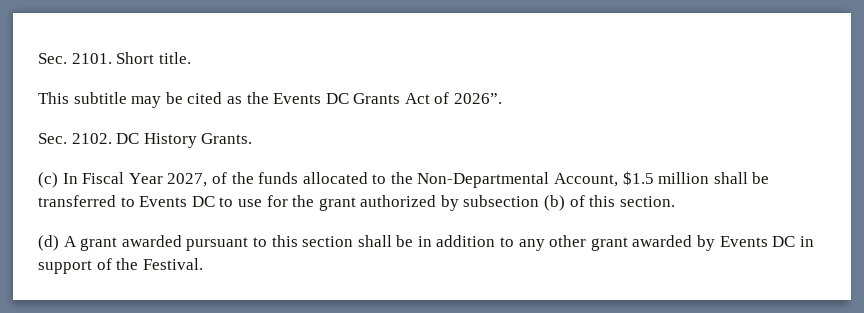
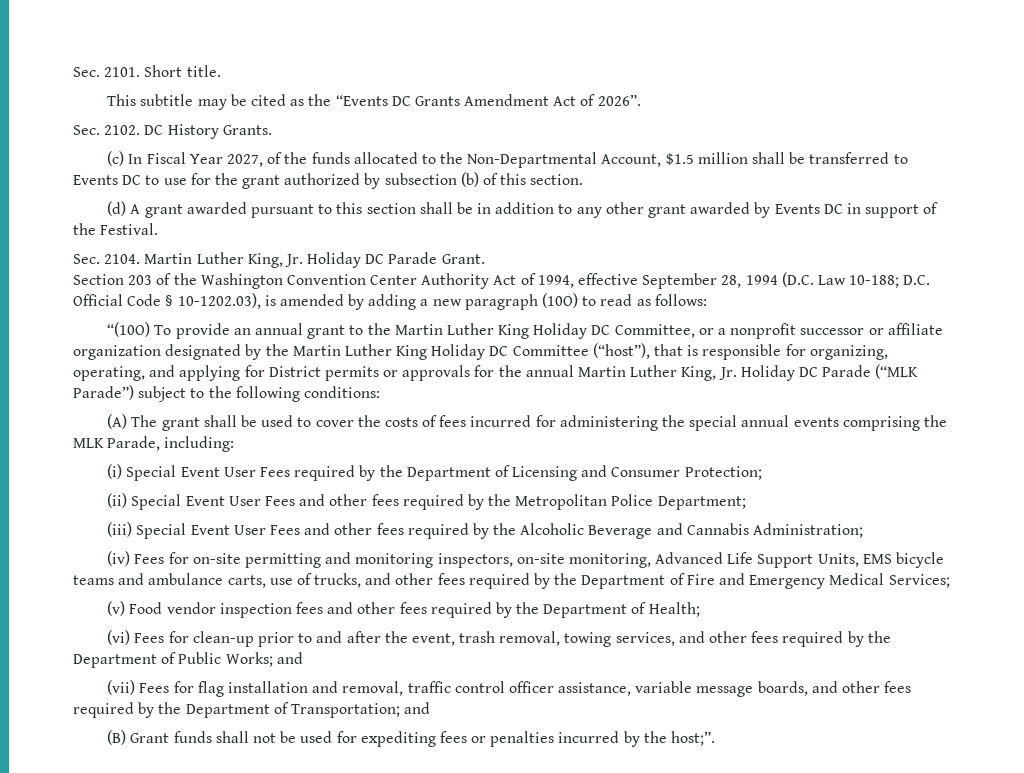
- This subtitle may be cited as the Events DC Grants Act of 2026”.
+ This subtitle may be cited as the “Events DC Grants Amendment Act of 2026”.
+ Sec. 2104. Martin Luther King, Jr. Holiday DC Parade Grant.
+ Section 203 of the Washington Convention Center Authority Act of 1994, effective September 28, 1994 (D.C. Law 10-188; D.C. Official Code § 10-1202.03), is amended by adding a new paragraph (10O) to read as follows:
+ “(10O) To provide an annual grant to the Martin Luther King Holiday DC Committee, or a nonprofit successor or affiliate organization designated by the Martin Luther King Holiday DC Committee (“host”), that is responsible for organizing, operating, and applying for District permits or approvals for the annual Martin Luther King, Jr. Holiday DC Parade (“MLK Parade”) subject to the following conditions:
+ (A) The grant shall be used to cover the costs of fees incurred for administering the special annual events comprising the MLK Parade, including:
+ (i) Special Event User Fees required by the Department of Licensing and Consumer Protection;
+ (ii) Special Event User Fees and other fees required by the Metropolitan Police Department;
+ (iii) Special Event User Fees and other fees required by the Alcoholic Beverage and Cannabis Administration;
+ (iv) Fees for on-site permitting and monitoring inspectors, on-site monitoring, Advanced Life Support Units, EMS bicycle teams and ambulance carts, use of trucks, and other fees required by the Department of Fire and Emergency Medical Services;
+ (v) Food vendor inspection fees and other fees required by the Department of Health;
+ (vi) Fees for clean-up prior to and after the event, trash removal, towing services, and other fees required by the Department of Public Works; and
+ (vii) Fees for flag installation and removal, traffic control officer assistance, variable message boards, and other fees required by the Department of Transportation; and
+ (B) Grant funds shall not be used for expediting fees or penalties incurred by the host;”.

